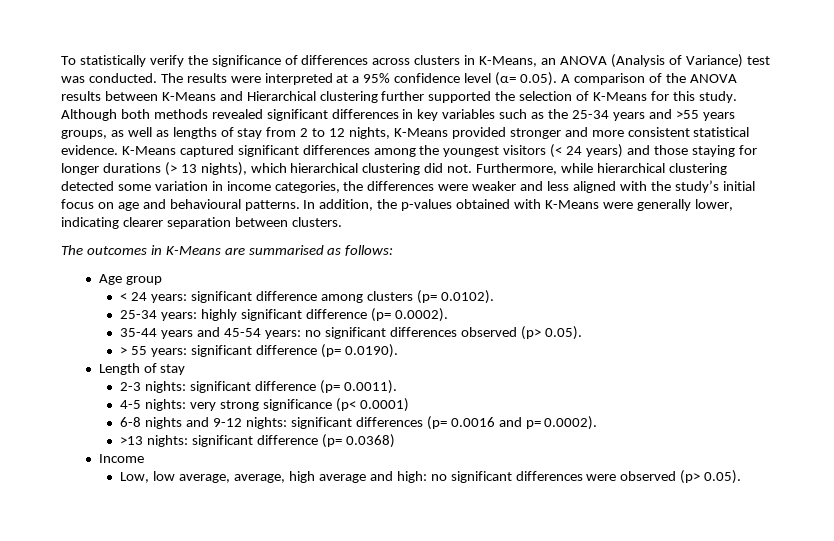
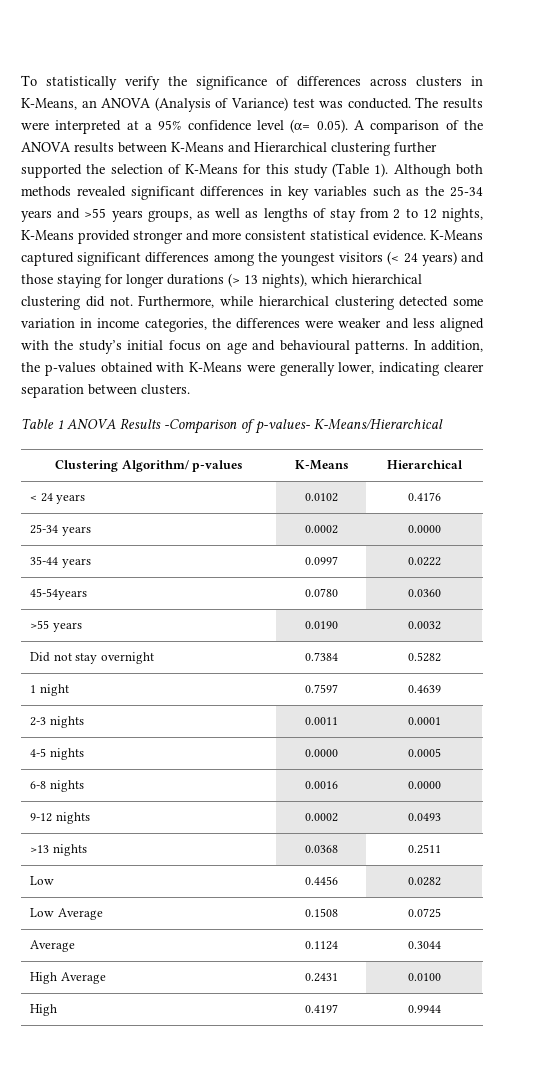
- The results were interpreted at a 95% confidence level (α= 0.05). A comparison of the ANOVA results between K-Means and Hierarchical clustering further supported the selection of K-Means for this study.
+ The results were interpreted at a 95% confidence level (α= 0.05). A comparison of the ANOVA results between K-Means and Hierarchical clustering further supported the selection of K-Means for this study (Table 1).
- The outcomes in K-Means are summarised as follows:
- Age group
- < 24 years: significant difference among clusters (p= 0.0102).
- 25-34 years: highly significant difference (p= 0.0002).
- 35-44 years and 45-54 years: no significant differences observed (p> 0.05).
- > 55 years: significant difference (p= 0.0190).
- Length of stay
- 2-3 nights: significant difference (p= 0.0011).
- 4-5 nights: very strong significance (p< 0.0001)
- 6-8 nights and 9-12 nights: significant differences (p= 0.0016 and p= 0.0002).
- >13 nights: significant difference (p= 0.0368)
- Income
- Low, low average, average, high average and high: no significant differences were observed (p> 0.05).
+ Table 1 ANOVA Results -Comparison of p-values- K-Means/Hierarchical
+ Clustering Algorithm/ p-values | K-Means | Hierarchical
+ < 24 years | 0.0102 | 0.4176
+ 25-34 years | 0.0002 | 0.0000
+ 35-44 years | 0.0997 | 0.0222
+ 45-54years | 0.0780 | 0.0360
+ >55 years | 0.0190 | 0.0032
+ Did not stay overnight | 0.7384 | 0.5282
+ 1 night | 0.7597 | 0.4639
+ 2-3 nights | 0.0011 | 0.0001
+ 4-5 nights | 0.0000 | 0.0005
+ 6-8 nights | 0.0016 | 0.0000
+ 9-12 nights | 0.0002 | 0.0493
+ >13 nights | 0.0368 | 0.2511
+ Low | 0.4456 | 0.0282
+ Low Average | 0.1508 | 0.0725
+ Average | 0.1124 | 0.3044
+ High Average | 0.2431 | 0.0100
+ High | 0.4197 | 0.9944

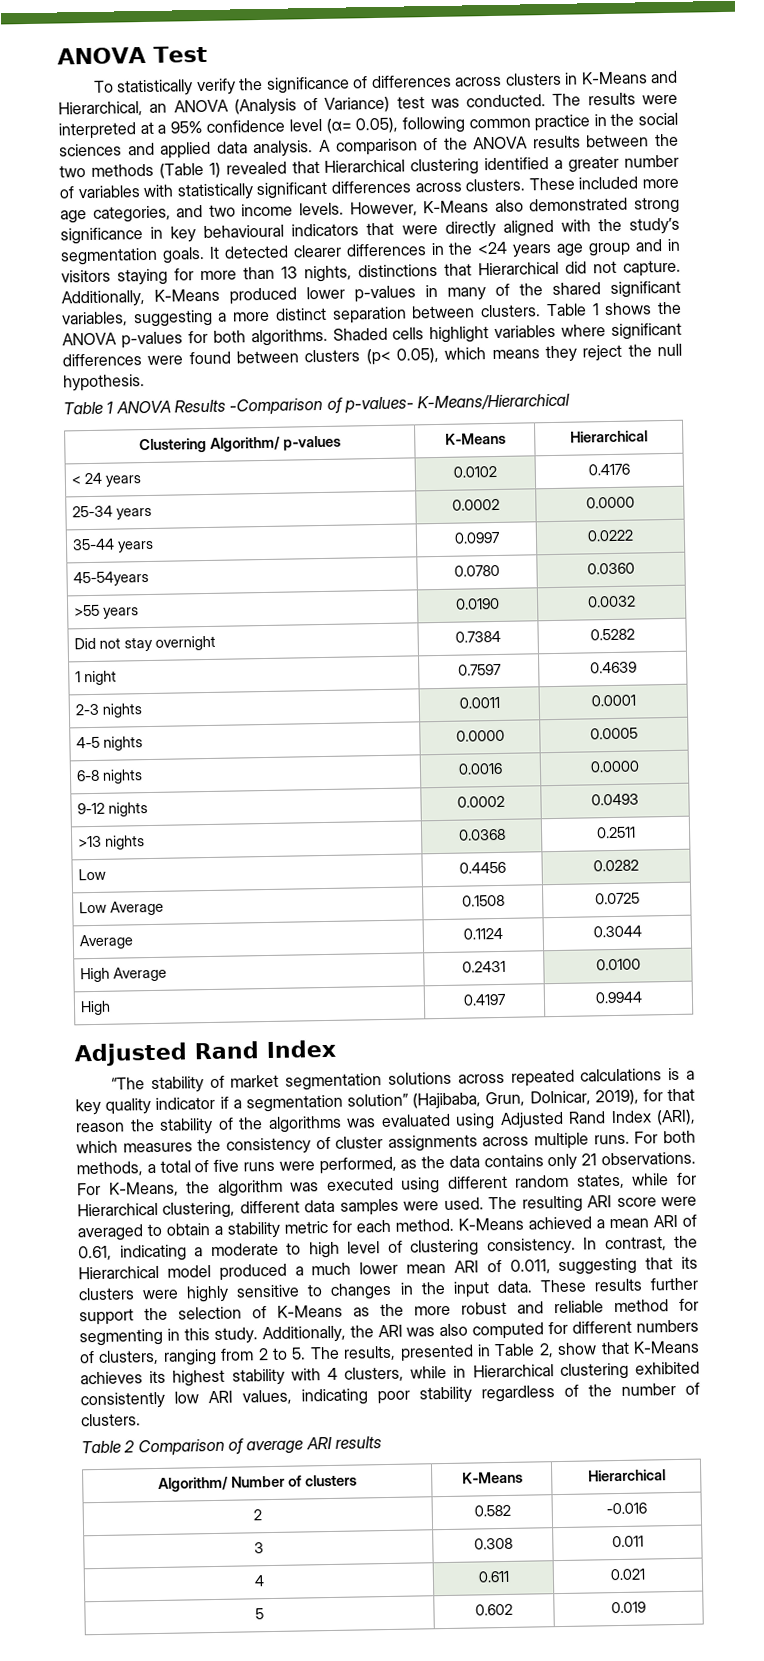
+ ANOVA Test
- To statistically verify the significance of differences across clusters in K-Means, an ANOVA (Analysis of Variance) test was conducted.
+ To statistically verify the significance of differences across clusters in K-Means and Hierarchical, an ANOVA (Analysis of Variance) test was conducted.
- The results were interpreted at a 95% confidence level (α= 0.05). A comparison of the ANOVA results between K-Means and Hierarchical clustering further supported the selection of K-Means for this study (Table 1). Although both methods revealed significant differences in key variables such as the 25-34 years and >55 years groups, as well as lengths of stay from 2 to 12 nights, K-Means provided stronger and more consistent statistical evidence. K-Means captured significant differences among the youngest visitors (< 24 years) and those staying for longer durations (> 13 nights), which hierarchical clustering did not. Furthermore, while hierarchical clustering detected some variation in income categories, the differences were weaker and less aligned with the study’s initial focus on age and behavioural patterns. In addition, the p-values obtained with K-Means were generally lower, indicating clearer separation between clusters.
+ The results were interpreted at a 95% confidence level (α= 0.05), following common practice in the social sciences and applied data analysis. A comparison of the ANOVA results between the two methods (Table 1) revealed that Hierarchical clustering identified a greater number of variables with statistically significant differences across clusters. These included more age categories, and two income levels. However, K-Means also demonstrated strong significance in key behavioural indicators that were directly aligned with the study’s segmentation goals. It detected clearer differences in the <24 years age group and in visitors staying for more than 13 nights, distinctions that Hierarchical did not capture. Additionally, K-Means produced lower p-values in many of the shared significant variables, suggesting a more distinct separation between clusters. Table 1 shows the ANOVA p-values for both algorithms. Shaded cells highlight variables where significant differences were found between clusters (p< 0.05), which means they reject the null hypothesis.
  High | 0.4197 | 0.9944
+ Adjusted Rand Index
+ “The stability of market segmentation solutions across repeated calculations is a key quality indicator if a segmentation solution” (Hajibaba, Grun, Dolnicar, 2019), for that reason the stability of the algorithms was evaluated using Adjusted Rand Index (ARI), which measures the consistency of cluster assignments across multiple runs. For both methods, a total of five runs were performed, as the data contains only 21 observations. For K-Means, the algorithm was executed using different random states, while for Hierarchical clustering, different data samples were used. The resulting ARI score were averaged to obtain a stability metric for each method. K-Means achieved a mean ARI of 0.61, indicating a moderate to high level of clustering consistency. In contrast, the Hierarchical model produced a much lower mean ARI of 0.011, suggesting that its clusters were highly sensitive to changes in the input data. These results further support the selection of K-Means as the more robust and reliable method for segmenting in this study. Additionally, the ARI was also computed for different numbers of clusters, ranging from 2 to 5. The results, presented in Table 2, show that K-Means achieves its highest stability with 4 clusters, while in Hierarchical clustering exhibited consistently low ARI values, indicating poor stability regardless of the number of clusters.
+ Table 2 Comparison of average ARI results
+ Algorithm/ Number of clusters | K-Means | Hierarchical
+ 2 | 0.582 | -0.016
+ 3 | 0.308 | 0.011
+ 4 | 0.611 | 0.021
+ 5 | 0.602 | 0.019

